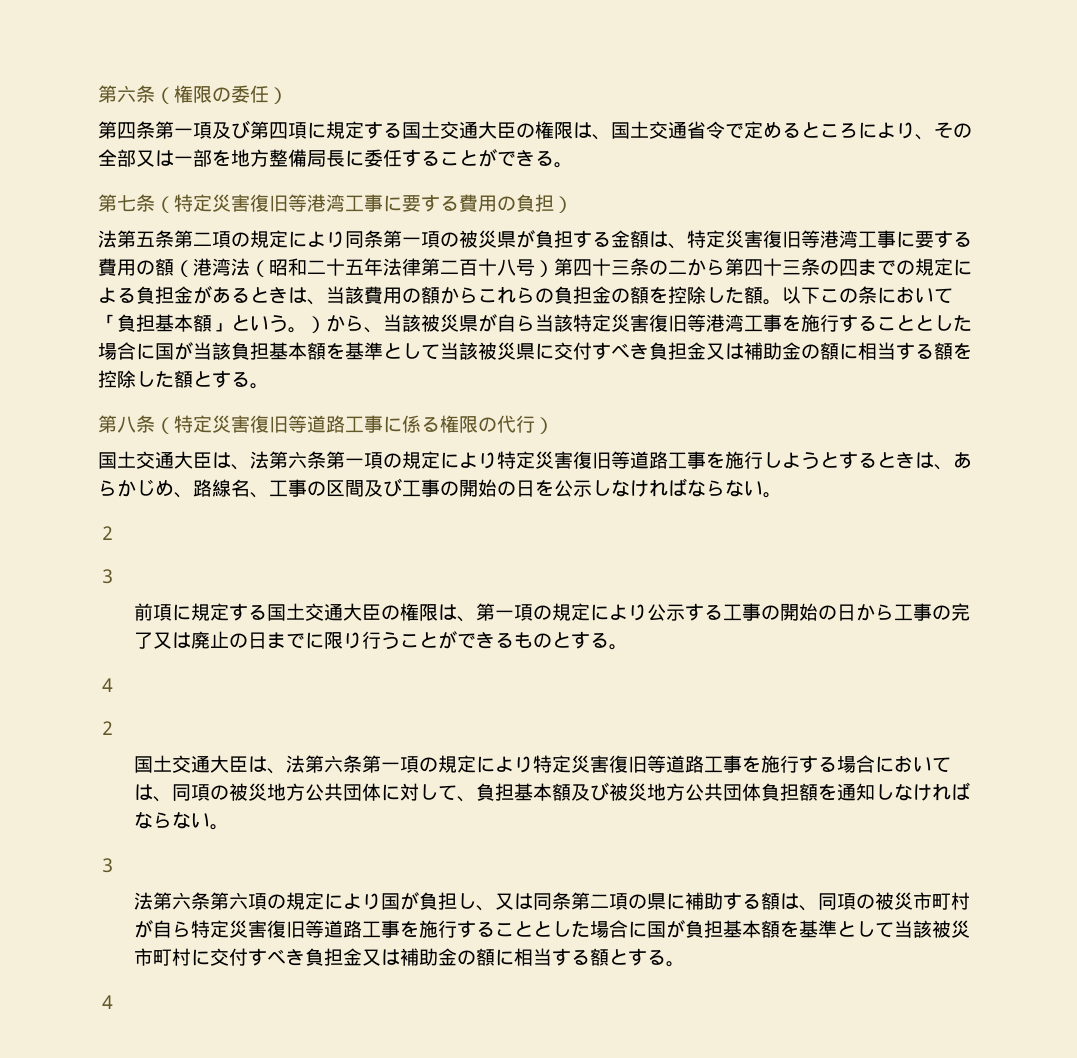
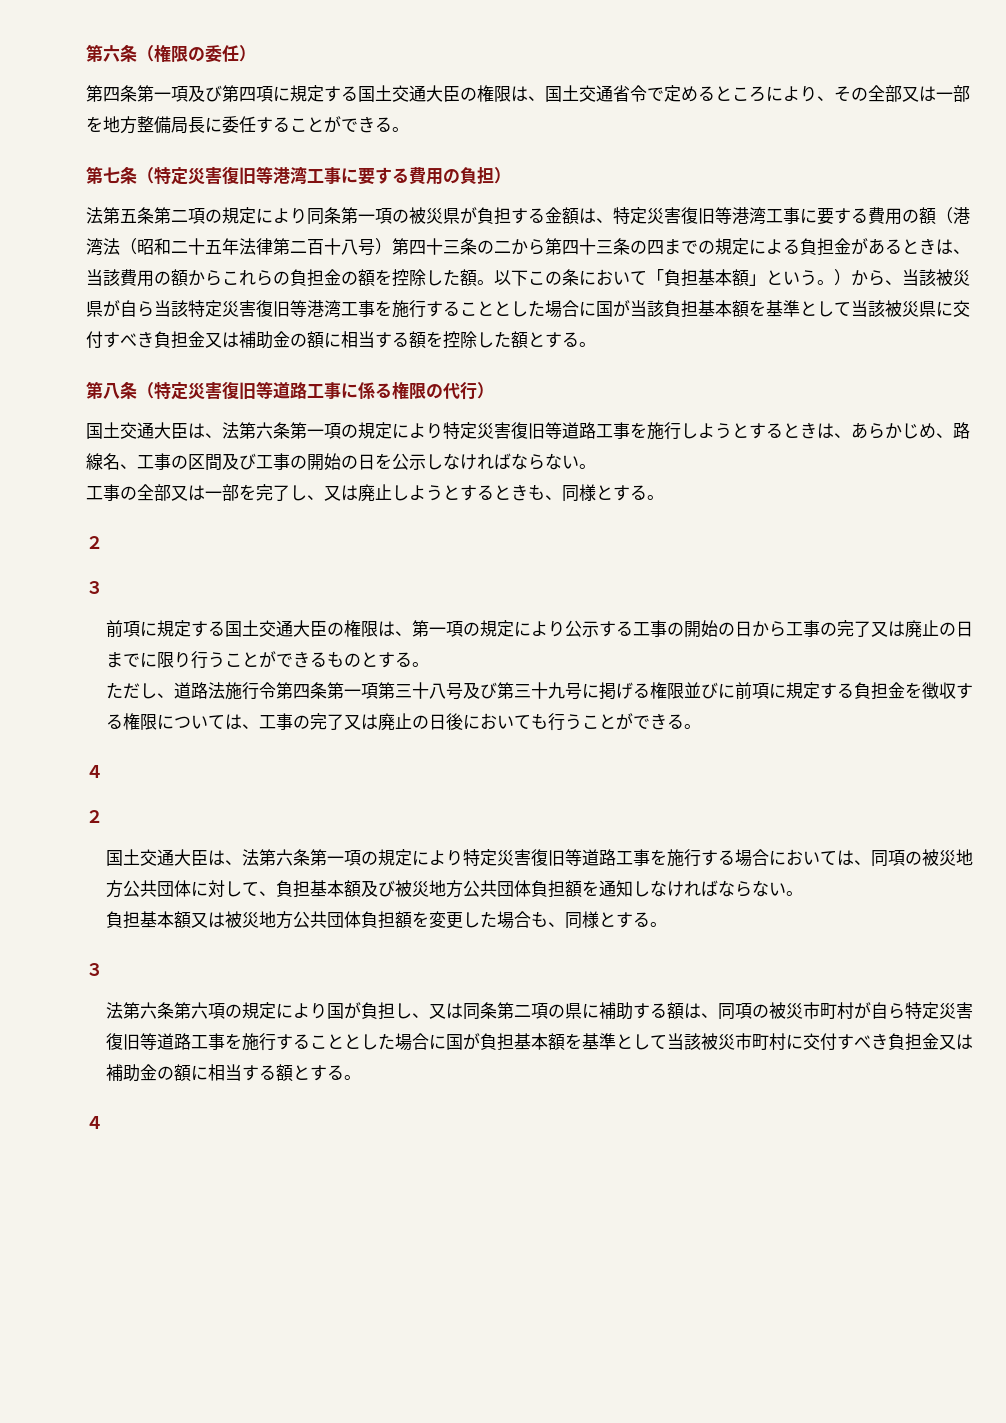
+ 工事の全部又は一部を完了し、又は廃止しようとするときも、同様とする。
+ ただし、道路法施行令第四条第一項第三十八号及び第三十九号に掲げる権限並びに前項に規定する負担金を徴収する権限については、工事の完了又は廃止の日後においても行うことができる。
+ 負担基本額又は被災地方公共団体負担額を変更した場合も、同様とする。

